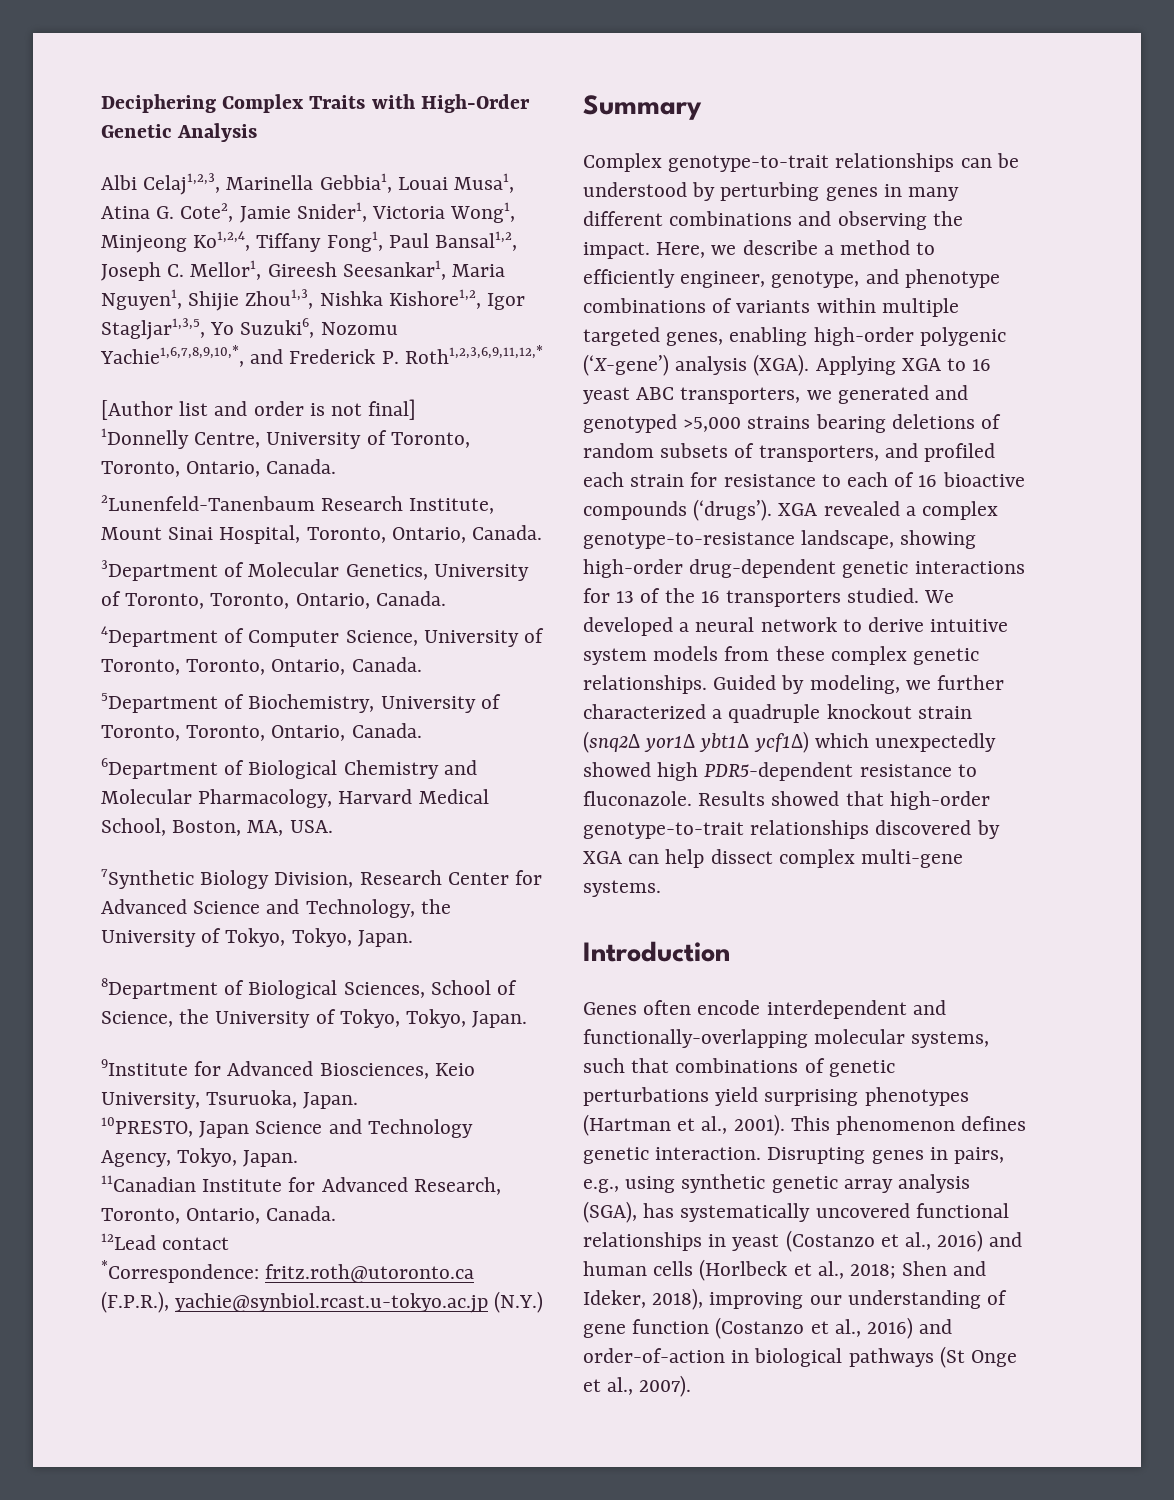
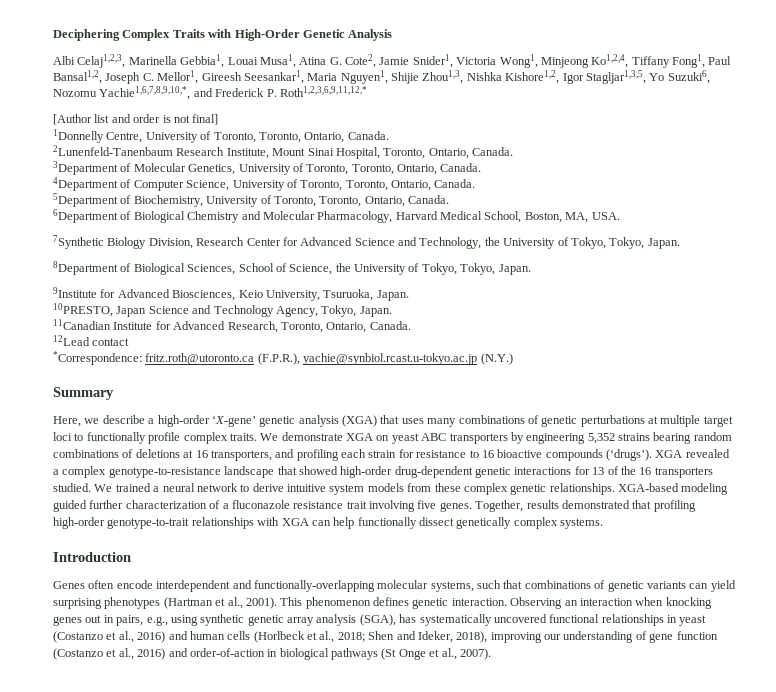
- Complex genotype-to-trait relationships can be understood by perturbing genes in many different combinations and observing the impact. Here, we describe a method to efficiently engineer, genotype, and phenotype combinations of variants within multiple targeted genes, enabling high-order polygenic (‘X-gene’) analysis (XGA). Applying XGA to 16 yeast ABC transporters, we generated and genotyped >5,000 strains bearing deletions of random subsets of transporters, and profiled each strain for resistance to each of 16 bioactive compounds (‘drugs’).
+ Here, we describe a high-order ‘X-gene’ genetic analysis (XGA) that uses many combinations of genetic perturbations at multiple target loci to functionally profile complex traits. We demonstrate XGA on yeast ABC transporters by engineering 5,352 strains bearing random combinations of deletions at 16 transporters, and profiling each strain for resistance to 16 bioactive compounds (‘drugs’).
- XGA revealed a complex genotype-to-resistance landscape, showing high-order drug-dependent genetic interactions for 13 of the 16 transporters studied.
+ XGA revealed a complex genotype-to-resistance landscape that showed high-order drug-dependent genetic interactions for 13 of the 16 transporters studied.
- We developed a neural network to derive intuitive system models from these complex genetic relationships.
+ We trained a neural network to derive intuitive system models from these complex genetic relationships.
- Guided by modeling, we further characterized a quadruple knockout strain (snq2∆ yor1∆ ybt1∆ ycf1∆) which unexpectedly showed high PDR5-dependent resistance to fluconazole. Results showed that high-order genotype-to-trait relationships discovered by XGA can help dissect complex multi-gene systems.
+ XGA-based modeling guided further characterization of a fluconazole resistance trait involving five genes. Together, results demonstrated that profiling high-order genotype-to-trait relationships with XGA can help functionally dissect genetically complex systems.
- Genes often encode interdependent and functionally-overlapping molecular systems, such that combinations of genetic perturbations yield surprising phenotypes (Hartman et al., 2001).
+ Genes often encode interdependent and functionally-overlapping molecular systems, such that combinations of genetic variants can yield surprising phenotypes (Hartman et al., 2001).
- Disrupting genes in pairs, e.g., using synthetic genetic array analysis (SGA), has systematically uncovered functional relationships in yeast (Costanzo et al., 2016) and human cells (Horlbeck et al., 2018; Shen and Ideker, 2018), improving our understanding of gene function (Costanzo et al., 2016) and order-of-action in biological pathways (St Onge et al., 2007).
+ Observing an interaction when knocking genes out in pairs, e.g., using synthetic genetic array analysis (SGA), has systematically uncovered functional relationships in yeast (Costanzo et al., 2016) and human cells (Horlbeck et al., 2018; Shen and Ideker, 2018), improving our understanding of gene function (Costanzo et al., 2016) and order-of-action in biological pathways (St Onge et al., 2007).

